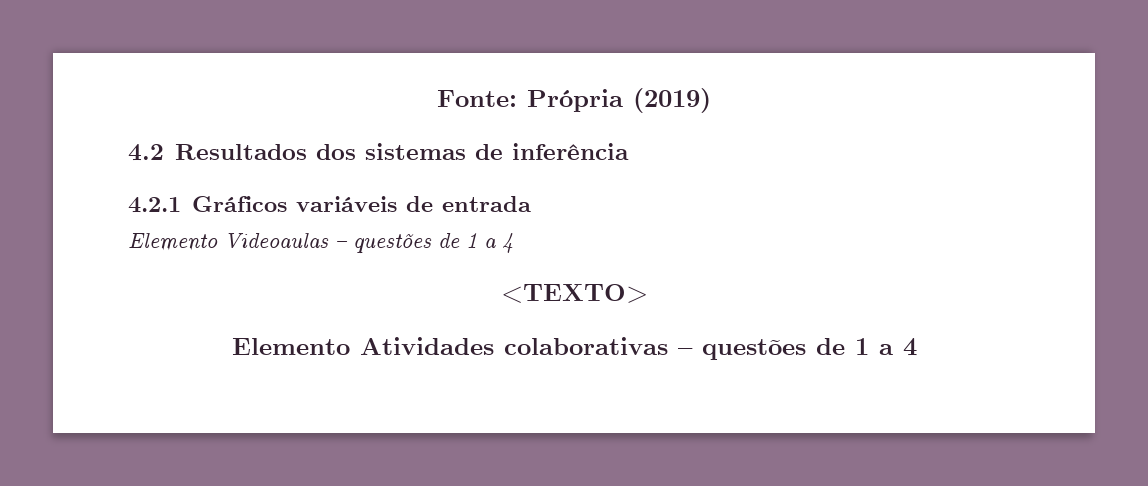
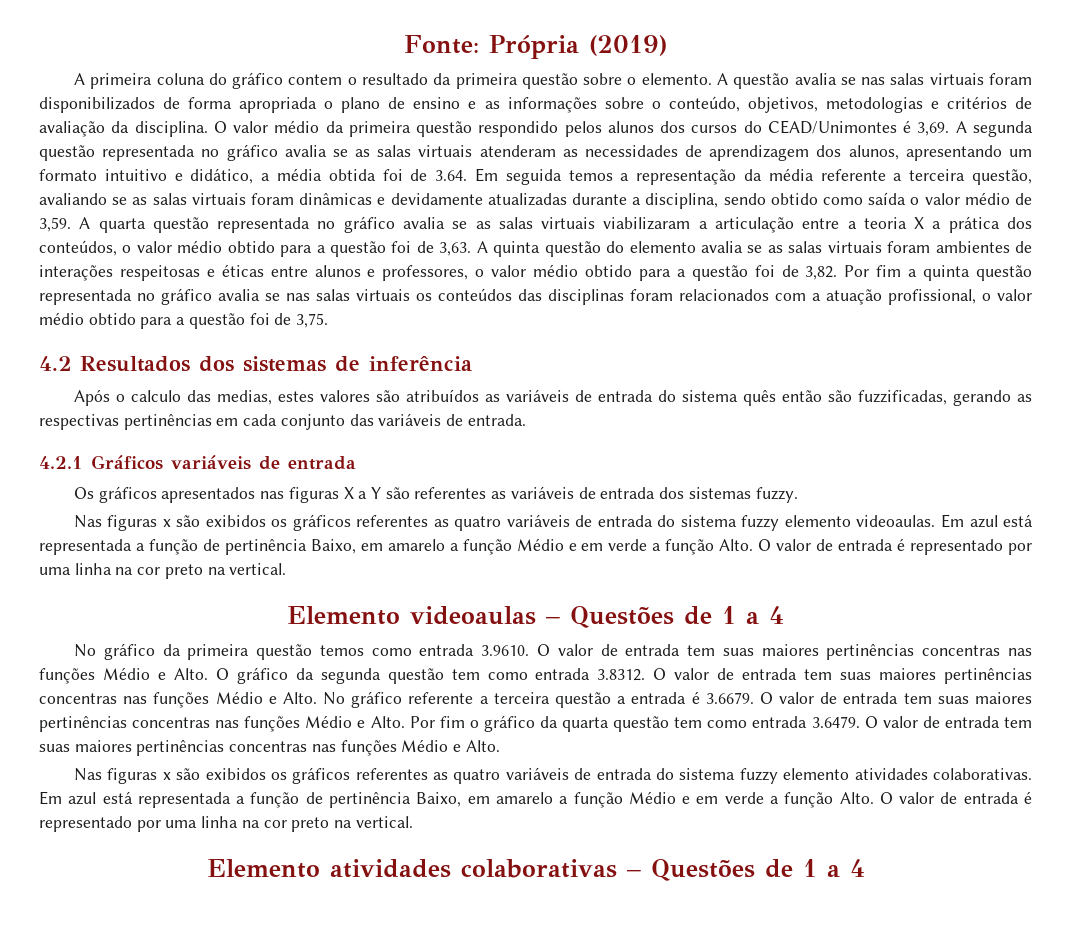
+ A primeira coluna do gráfico contem o resultado da primeira questão sobre o elemento. A questão avalia se nas salas virtuais foram disponibilizados de forma apropriada o plano de ensino e as informações sobre o conteúdo, objetivos, metodologias e critérios de avaliação da disciplina. O valor médio da primeira questão respondido pelos alunos dos cursos do CEAD/Unimontes é 3,69. A segunda questão representada no gráfico avalia se as salas virtuais atenderam as necessidades de aprendizagem dos alunos, apresentando um formato intuitivo e didático, a média obtida foi de 3.64. Em seguida temos a representação da média referente a terceira questão, avaliando se as salas virtuais foram dinâmicas e devidamente atualizadas durante a disciplina, sendo obtido como saída o valor médio de 3,59. A quarta questão representada no gráfico avalia se as salas virtuais viabilizaram a articulação entre a teoria X a prática dos conteúdos, o valor médio obtido para a questão foi de 3,63. A quinta questão do elemento avalia se as salas virtuais foram ambientes de interações respeitosas e éticas entre alunos e professores, o valor médio obtido para a questão foi de 3,82. Por fim a quinta questão representada no gráfico avalia se nas salas virtuais os conteúdos das disciplinas foram relacionados com a atuação profissional, o valor médio obtido para a questão foi de 3,75.
+ Após o calculo das medias, estes valores são atribuídos as variáveis de entrada do sistema quês então são fuzzificadas, gerando as respectivas pertinências em cada conjunto das variáveis de entrada.
- Elemento Videoaulas – questões de 1 a 4
- <TEXTO>
- Elemento Atividades colaborativas – questões de 1 a 4
+ Os gráficos apresentados nas figuras X a Y são referentes as variáveis de entrada dos sistemas fuzzy.
+ Nas figuras x são exibidos os gráficos referentes as quatro variáveis de entrada do sistema fuzzy elemento videoaulas. Em azul está representada a função de pertinência Baixo, em amarelo a função Médio e em verde a função Alto. O valor de entrada é representado por uma linha na cor preto na vertical.
+ Elemento videoaulas – Questões de 1 a 4
+ No gráfico da primeira questão temos como entrada 3.9610. O valor de entrada tem suas maiores pertinências concentras nas funções Médio e Alto. O gráfico da segunda questão tem como entrada 3.8312. O valor de entrada tem suas maiores pertinências concentras nas funções Médio e Alto. No gráfico referente a terceira questão a entrada é 3.6679. O valor de entrada tem suas maiores pertinências concentras nas funções Médio e Alto. Por fim o gráfico da quarta questão tem como entrada 3.6479. O valor de entrada tem suas maiores pertinências concentras nas funções Médio e Alto.
+ Nas figuras x são exibidos os gráficos referentes as quatro variáveis de entrada do sistema fuzzy elemento atividades colaborativas. Em azul está representada a função de pertinência Baixo, em amarelo a função Médio e em verde a função Alto. O valor de entrada é representado por uma linha na cor preto na vertical.
+ Elemento atividades colaborativas – Questões de 1 a 4

